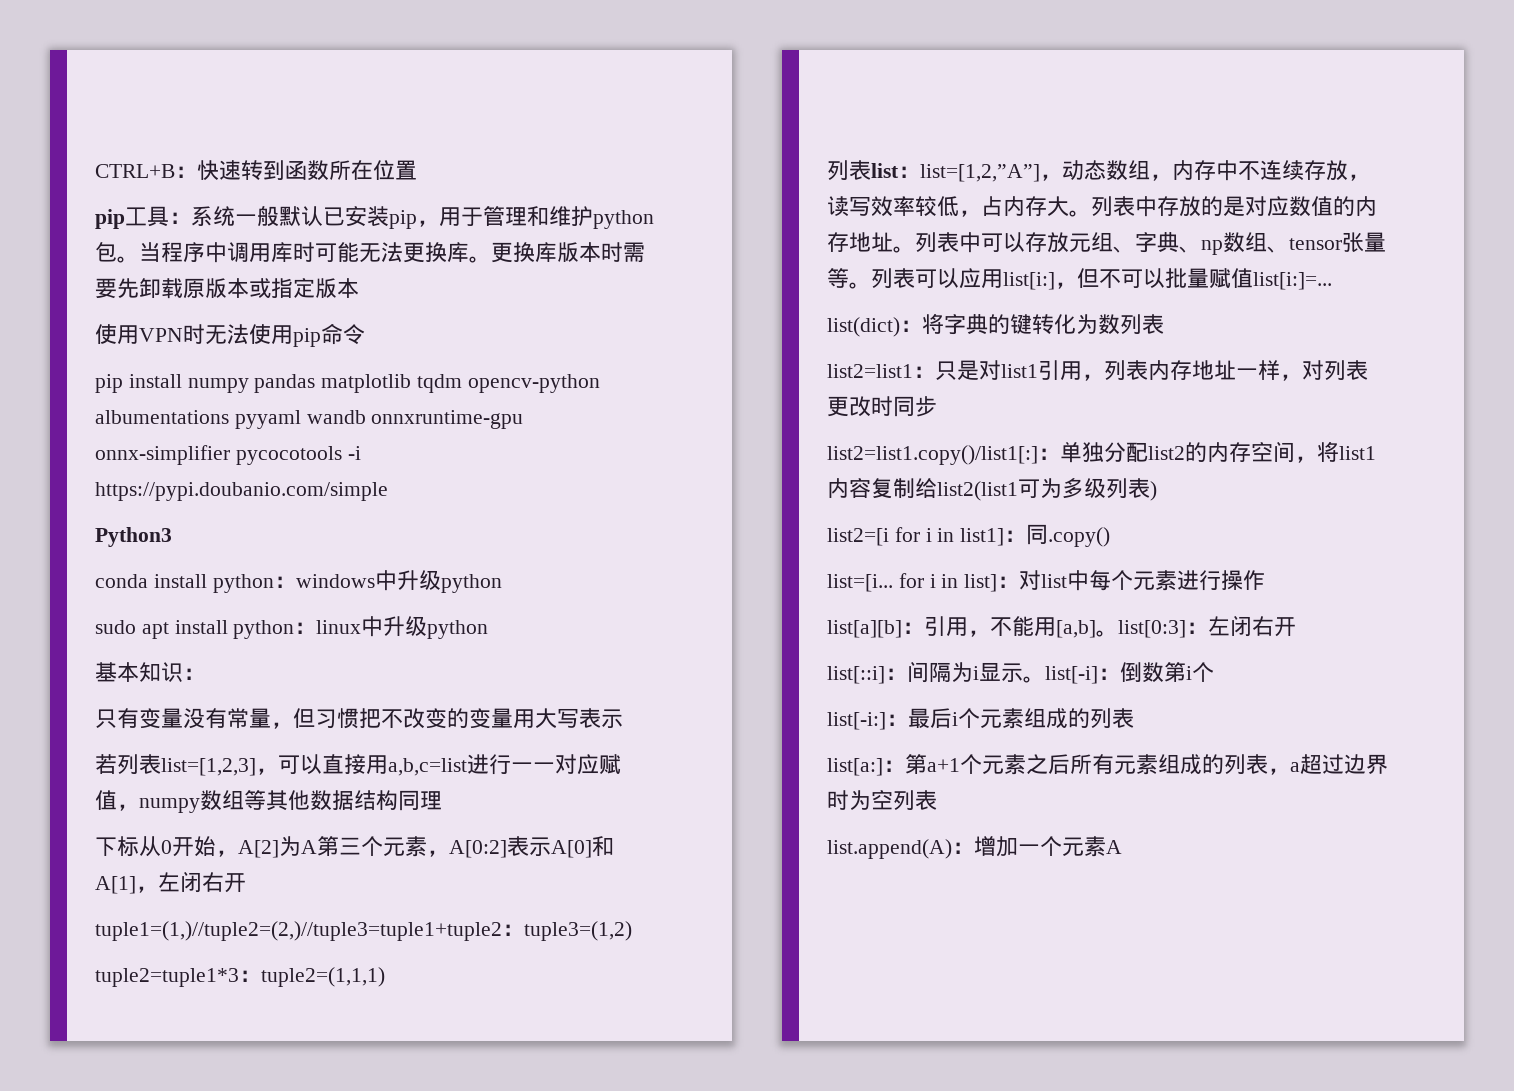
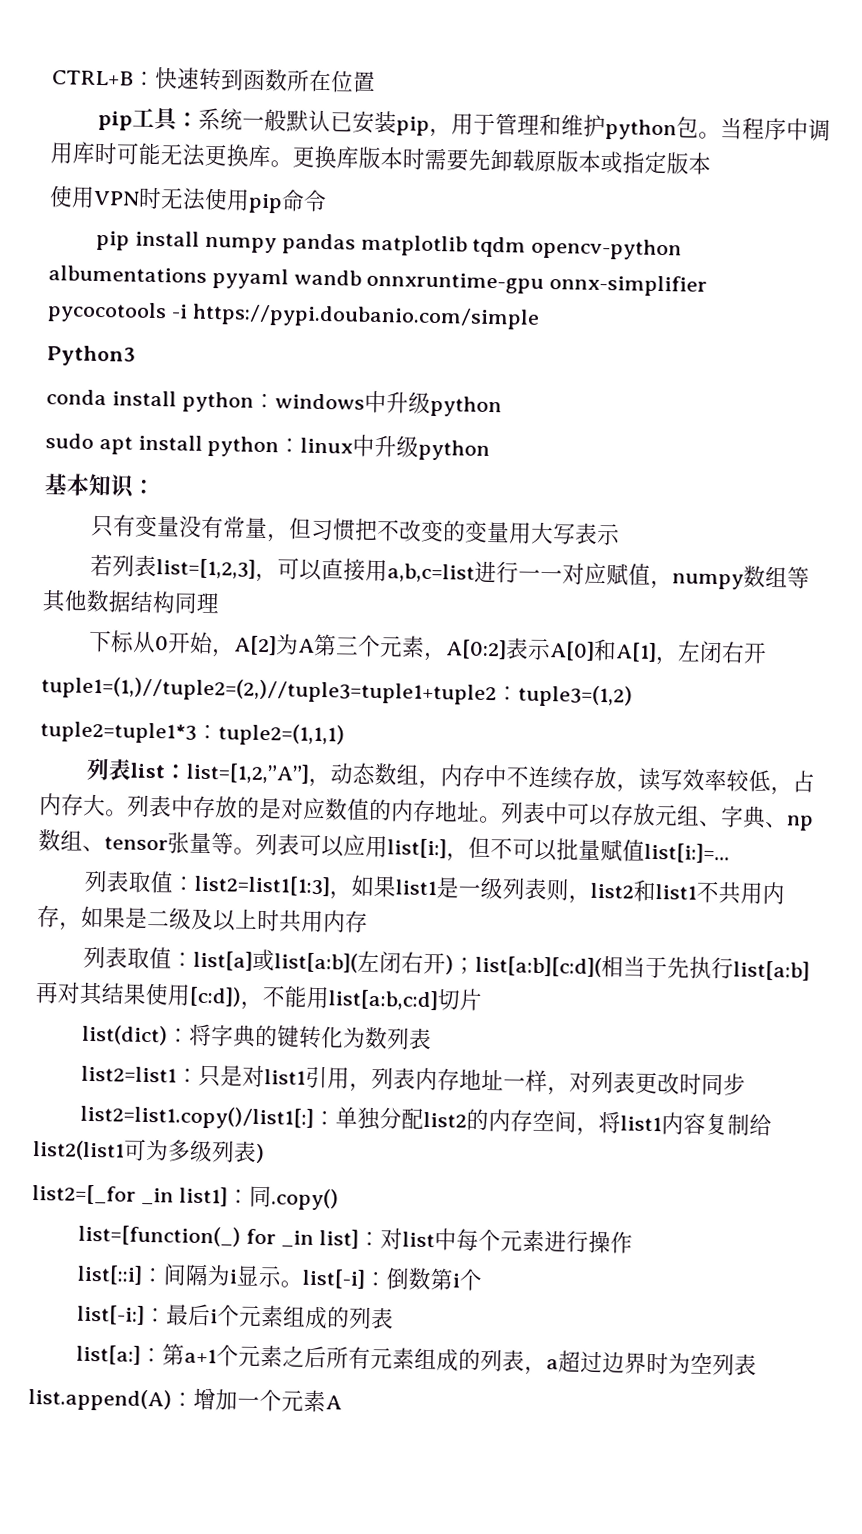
+ 列表取值：list2=list1[1:3]，如果list1是一级列表则，list2和list1不共用内存，如果是二级及以上时共用内存
+ 列表取值：list[a]或list[a:b](左闭右开)；list[a:b][c:d](相当于先执行list[a:b]再对其结果使用[c:d])，不能用list[a:b,c:d]切片
- list2=[i for i in list1]：同.copy()
+ list2=[_for _in list1]：同.copy()
- list=[i... for i in list]：对list中每个元素进行操作
+ list=[function(_) for _in list]：对list中每个元素进行操作
- list[a][b]：引用，不能用[a,b]。list[0:3]：左闭右开

